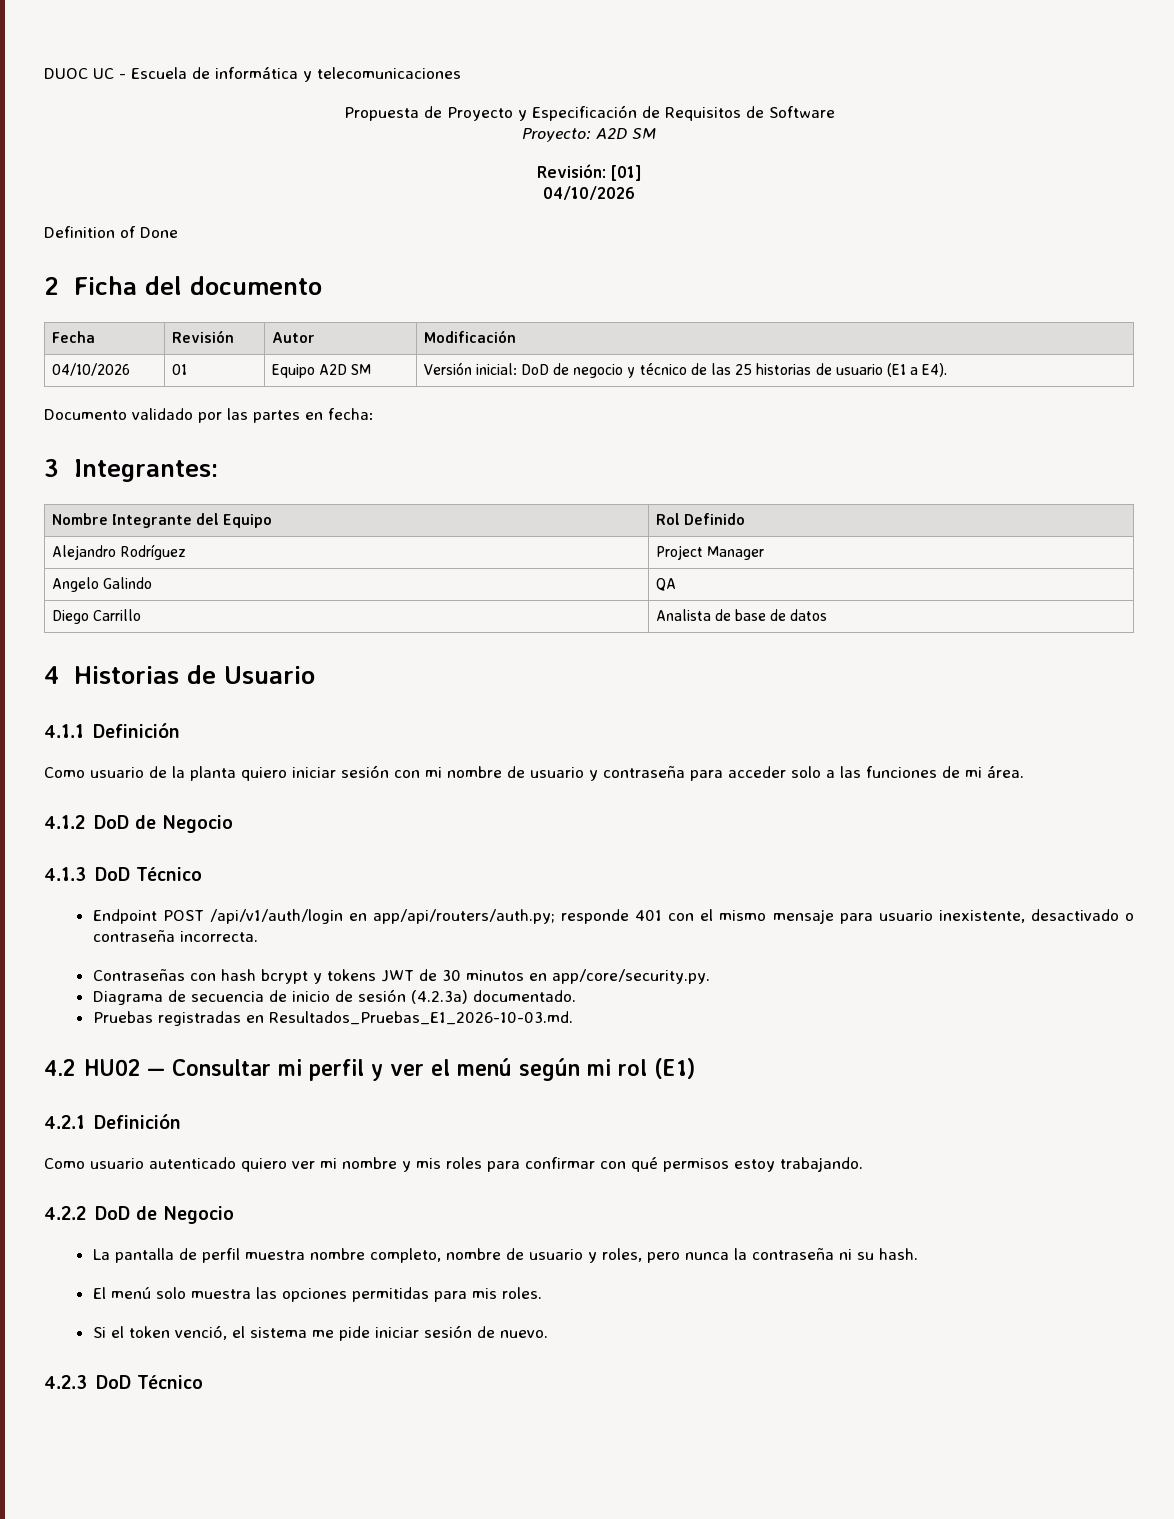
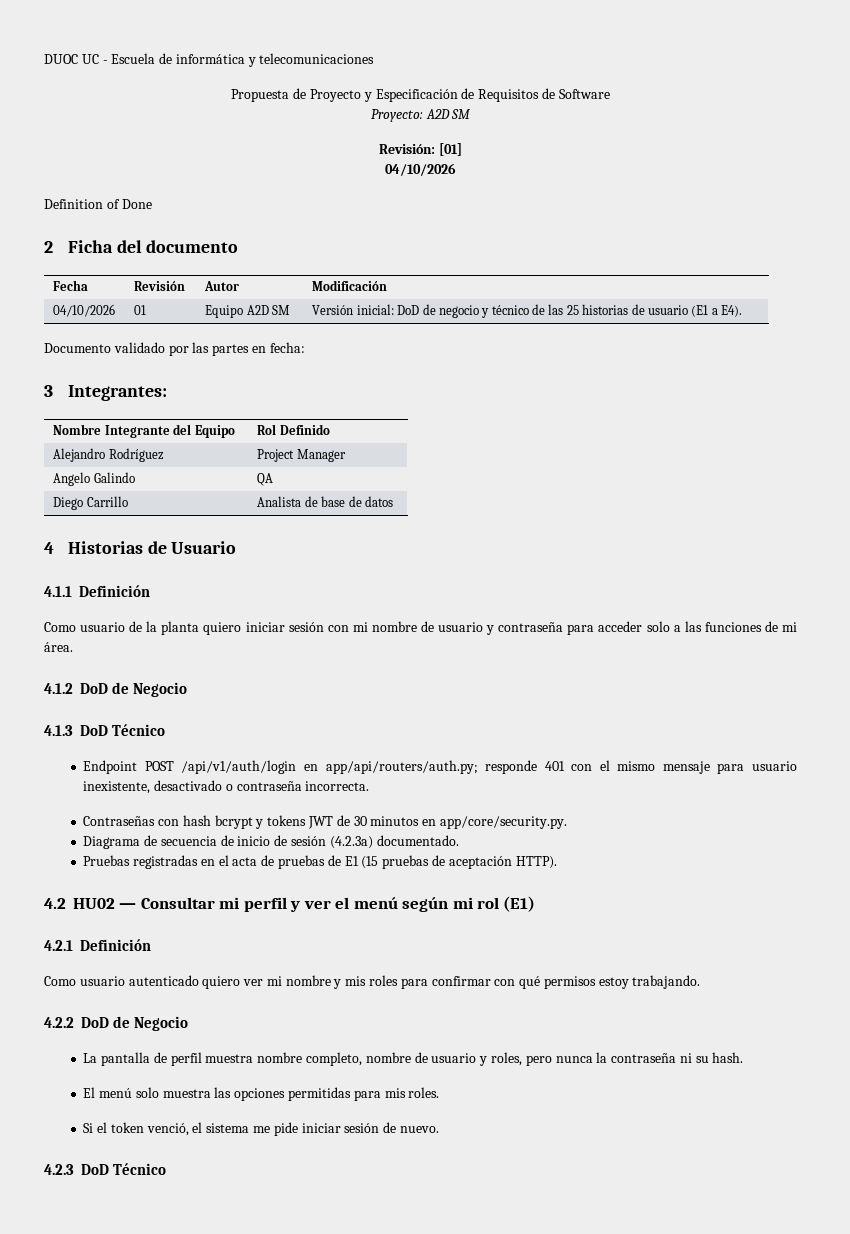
- Pruebas registradas en Resultados_Pruebas_E1_2026-10-03.md.
+ Pruebas registradas en el acta de pruebas de E1 (15 pruebas de aceptación HTTP).

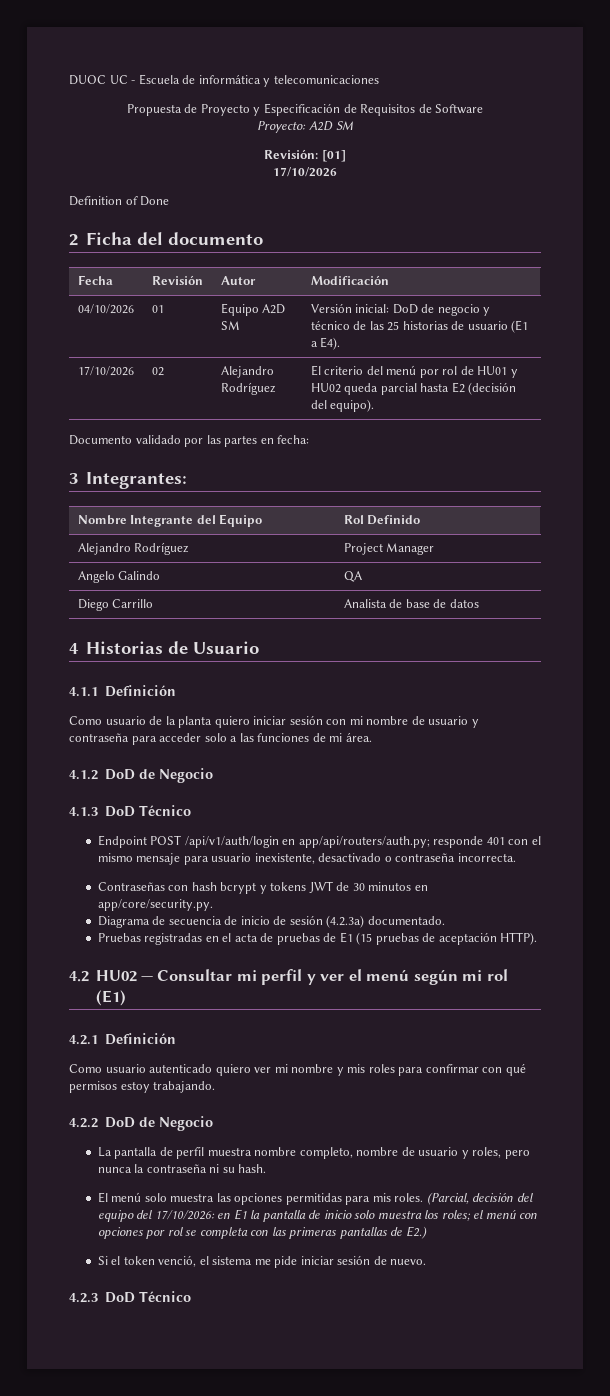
  Revisión: [01]
- 04/10/2026
+ 17/10/2026
+ 17/10/2026 | 02 | Alejandro Rodríguez | El criterio del menú por rol de HU01 y HU02 queda parcial hasta E2 (decisión del equipo).
+ (Parcial, decisión del equipo del 17/10/2026: en E1 la pantalla de inicio solo muestra los roles; el menú con opciones por rol se completa con las primeras pantallas de E2.)

